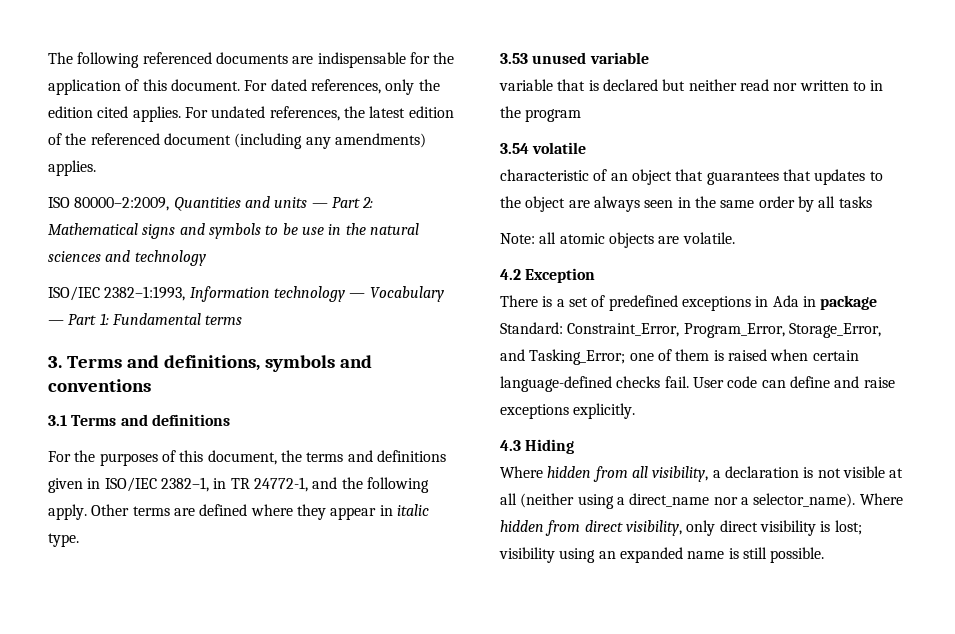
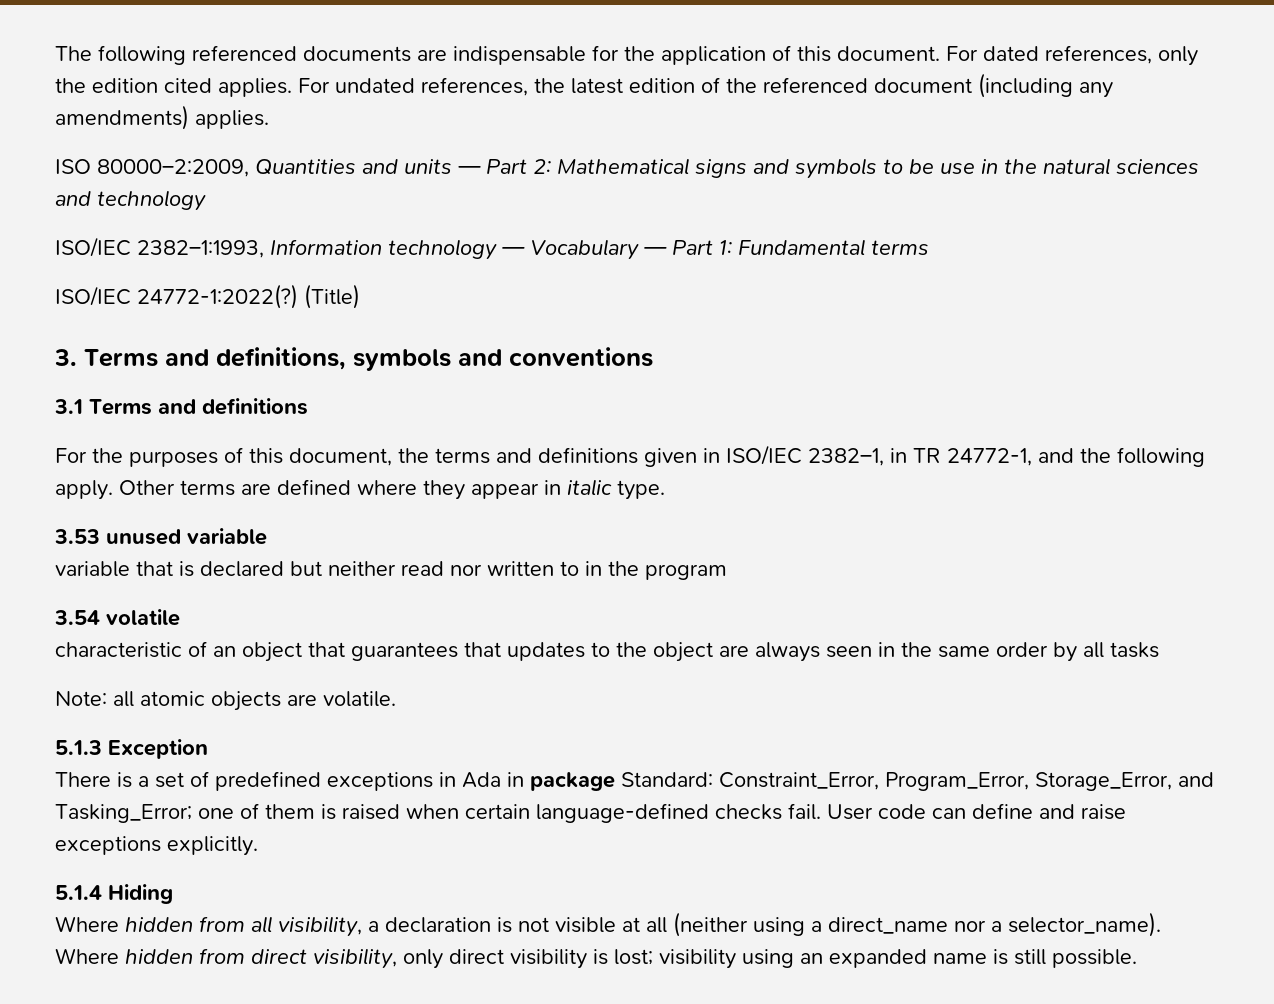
+ ISO/IEC 24772-1:2022(?) (Title)
- 4.2 Exception
+ 5.1.3 Exception
- 4.3 Hiding
+ 5.1.4 Hiding

